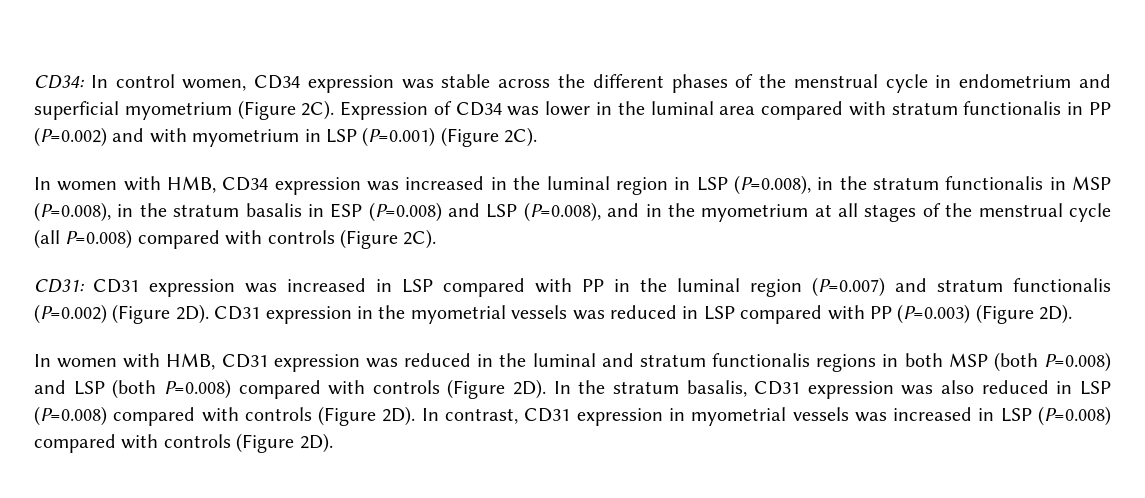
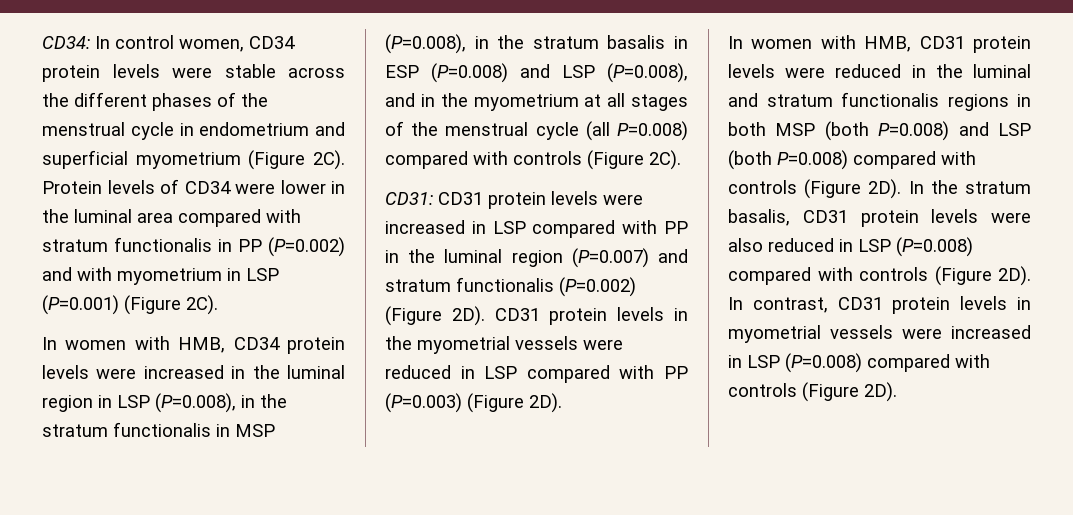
- CD34: In control women, CD34 expression was stable across the different phases of the menstrual cycle in endometrium and superficial myometrium (Figure 2C).
+ CD34: In control women, CD34 protein levels were stable across the different phases of the menstrual cycle in endometrium and superficial myometrium (Figure 2C).
- Expression of CD34 was lower in the luminal area compared with stratum functionalis in PP (P=0.002) and with myometrium in LSP (P=0.001) (Figure 2C).
+ Protein levels of CD34 were lower in the luminal area compared with stratum functionalis in PP (P=0.002) and with myometrium in LSP (P=0.001) (Figure 2C).
- In women with HMB, CD34 expression was increased in the luminal region in LSP (P=0.008), in the stratum functionalis in MSP (P=0.008), in the stratum basalis in ESP (P=0.008) and LSP (P=0.008), and in the myometrium at all stages of the menstrual cycle (all P=0.008) compared with controls (Figure 2C).
+ In women with HMB, CD34 protein levels were increased in the luminal region in LSP (P=0.008), in the stratum functionalis in MSP (P=0.008), in the stratum basalis in ESP (P=0.008) and LSP (P=0.008), and in the myometrium at all stages of the menstrual cycle (all P=0.008) compared with controls (Figure 2C).
- CD31: CD31 expression was increased in LSP compared with PP in the luminal region (P=0.007) and stratum functionalis (P=0.002) (Figure 2D).
+ CD31: CD31 protein levels were increased in LSP compared with PP in the luminal region (P=0.007) and stratum functionalis (P=0.002) (Figure 2D).
- CD31 expression in the myometrial vessels was reduced in LSP compared with PP (P=0.003) (Figure 2D).
+ CD31 protein levels in the myometrial vessels were reduced in LSP compared with PP (P=0.003) (Figure 2D).
- In women with HMB, CD31 expression was reduced in the luminal and stratum functionalis regions in both MSP (both P=0.008) and LSP (both P=0.008) compared with controls (Figure 2D).
+ In women with HMB, CD31 protein levels were reduced in the luminal and stratum functionalis regions in both MSP (both P=0.008) and LSP (both P=0.008) compared with controls (Figure 2D).
- In the stratum basalis, CD31 expression was also reduced in LSP (P=0.008) compared with controls (Figure 2D).
+ In the stratum basalis, CD31 protein levels were also reduced in LSP (P=0.008) compared with controls (Figure 2D).
- In contrast, CD31 expression in myometrial vessels was increased in LSP (P=0.008) compared with controls (Figure 2D).
+ In contrast, CD31 protein levels in myometrial vessels were increased in LSP (P=0.008) compared with controls (Figure 2D).

